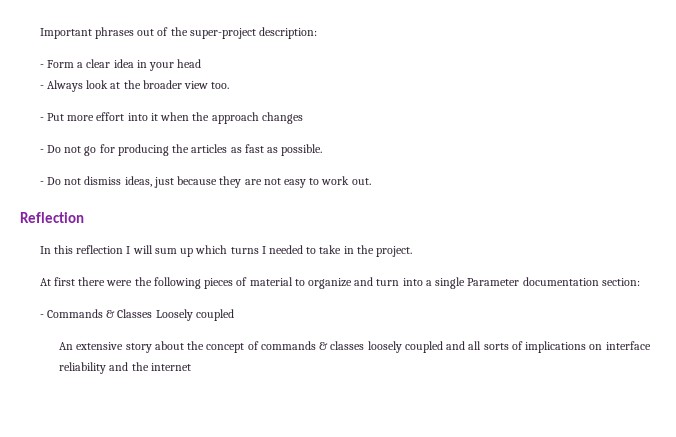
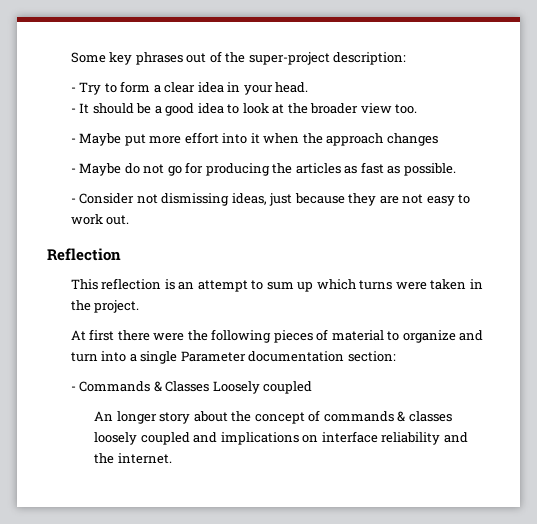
- Important phrases out of the super-project description:
+ Some key phrases out of the super-project description:
- - Form a clear idea in your head
- - Always look at the broader view too.
+ - Try to form a clear idea in your head.
+ - It should be a good idea to look at the broader view too.
- - Put more effort into it when the approach changes
+ - Maybe put more effort into it when the approach changes
- - Do not go for producing the articles as fast as possible.
+ - Maybe do not go for producing the articles as fast as possible.
- - Do not dismiss ideas, just because they are not easy to work out.
+ - Consider not dismissing ideas, just because they are not easy to work out.
- In this reflection I will sum up which turns I needed to take in the project.
+ This reflection is an attempt to sum up which turns were taken in the project.
- An extensive story about the concept of commands & classes loosely coupled and all sorts of implications on interface reliability and the internet
+ An longer story about the concept of commands & classes loosely coupled and implications on interface reliability and the internet.

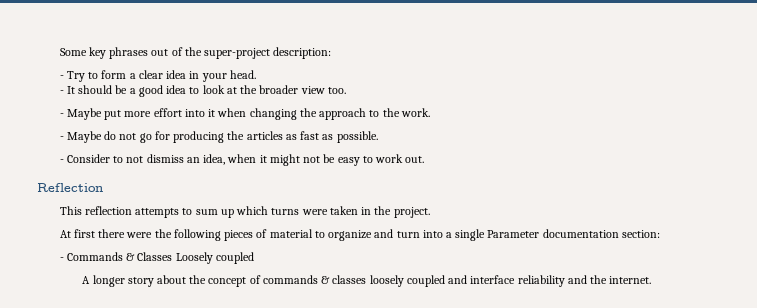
- - Maybe put more effort into it when the approach changes
+ - Maybe put more effort into it when changing the approach to the work.
- - Consider not dismissing ideas, just because they are not easy to work out.
+ - Consider to not dismiss an idea, when it might not be easy to work out.
- This reflection is an attempt to sum up which turns were taken in the project.
+ This reflection attempts to sum up which turns were taken in the project.
- An longer story about the concept of commands & classes loosely coupled and implications on interface reliability and the internet.
+ A longer story about the concept of commands & classes loosely coupled and interface reliability and the internet.

